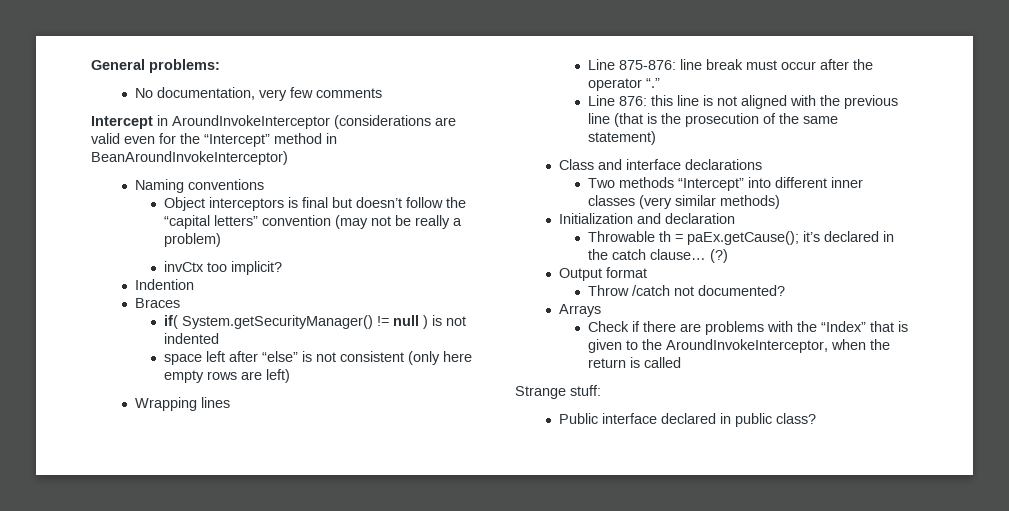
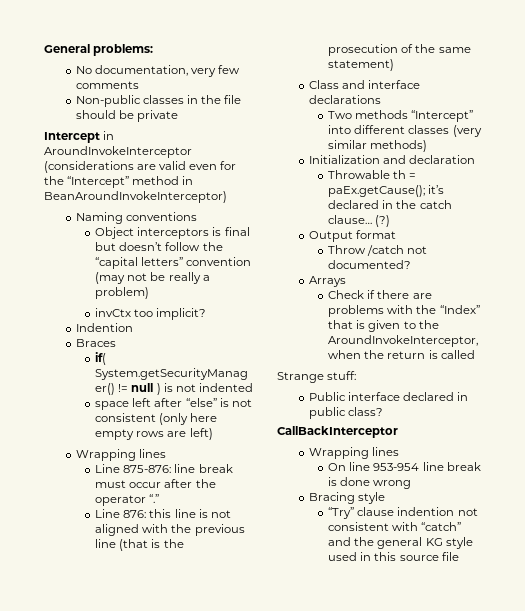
+ Non-public classes in the file should be private
- Two methods “Intercept” into different inner classes (very similar methods)
+ Two methods “Intercept” into different classes (very similar methods)
+ CallBackInterceptor
+ Wrapping lines
+ On line 953-954 line break is done wrong
+ Bracing style
+ “Try” clause indention not consistent with “catch” and the general KG style used in this source file

